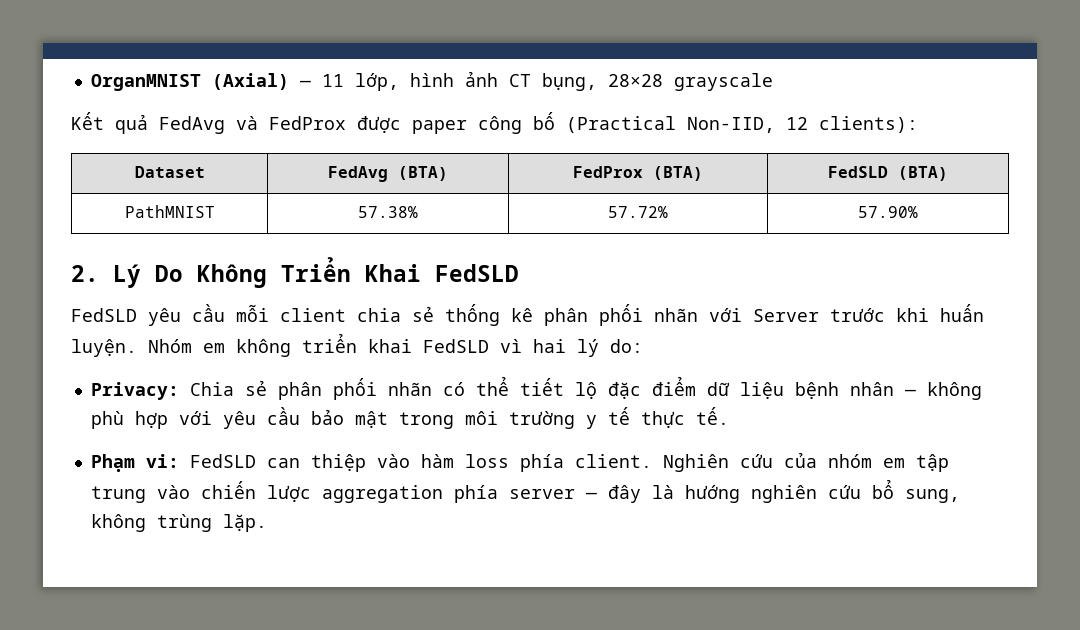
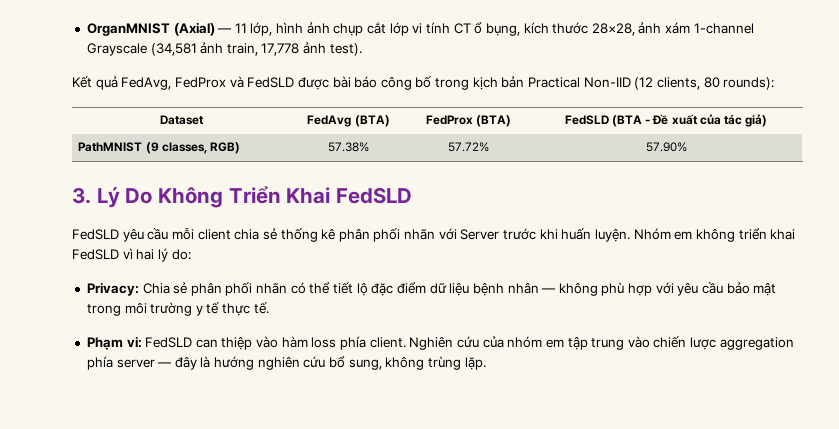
- OrganMNIST (Axial) — 11 lớp, hình ảnh CT bụng, 28×28 grayscale
- Kết quả FedAvg và FedProx được paper công bố (Practical Non-IID, 12 clients):
+ OrganMNIST (Axial) — 11 lớp, hình ảnh chụp cắt lớp vi tính CT ổ bụng, kích thước 28×28, ảnh xám 1-channel Grayscale (34,581 ảnh train, 17,778 ảnh test).
+ Kết quả FedAvg, FedProx và FedSLD được bài báo công bố trong kịch bản Practical Non-IID (12 clients, 80 rounds):
- Dataset | FedAvg (BTA) | FedProx (BTA) | FedSLD (BTA)
- PathMNIST | 57.38% | 57.72% | 57.90%
+ Dataset | FedAvg (BTA) | FedProx (BTA) | FedSLD (BTA - Đề xuất của tác giả)
+ PathMNIST (9 classes, RGB) | 57.38% | 57.72% | 57.90%
- 2. Lý Do Không Triển Khai FedSLD
+ 3. Lý Do Không Triển Khai FedSLD

